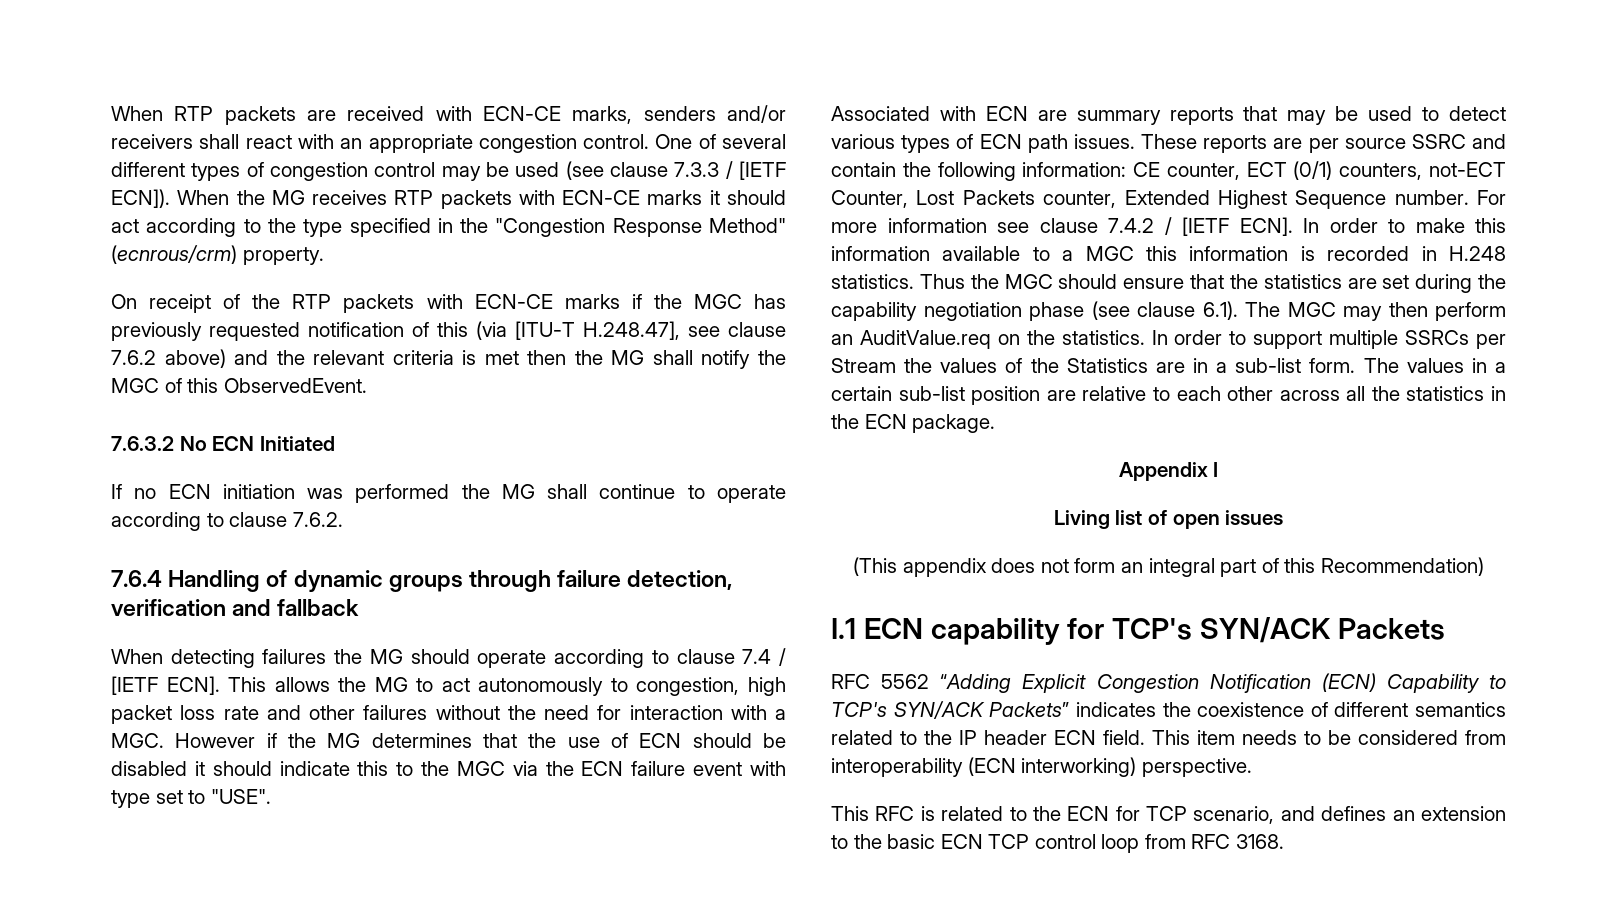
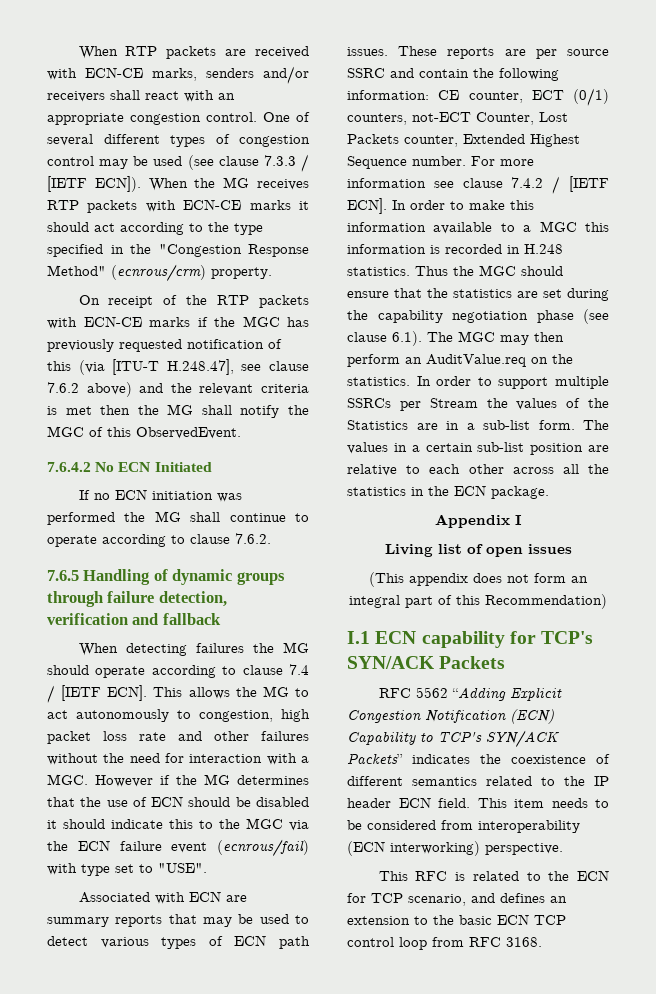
- 7.6.3.2 No ECN Initiated
+ 7.6.4.2 No ECN Initiated
- 7.6.4 Handling of dynamic groups through failure detection, verification and fallback
+ 7.6.5 Handling of dynamic groups through failure detection, verification and fallback
- This allows the MG to act autonomously to congestion, high packet loss rate and other failures without the need for interaction with a MGC. However if the MG determines that the use of ECN should be disabled it should indicate this to the MGC via the ECN failure event with type set to "USE".
+ This allows the MG to act autonomously to congestion, high packet loss rate and other failures without the need for interaction with a MGC. However if the MG determines that the use of ECN should be disabled it should indicate this to the MGC via the ECN failure event (ecnrous/fail) with type set to "USE".

